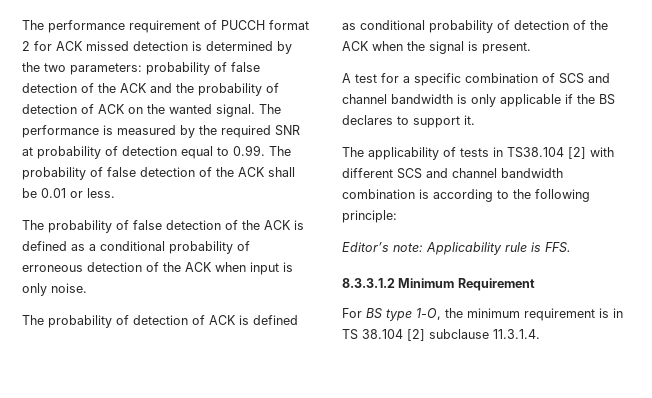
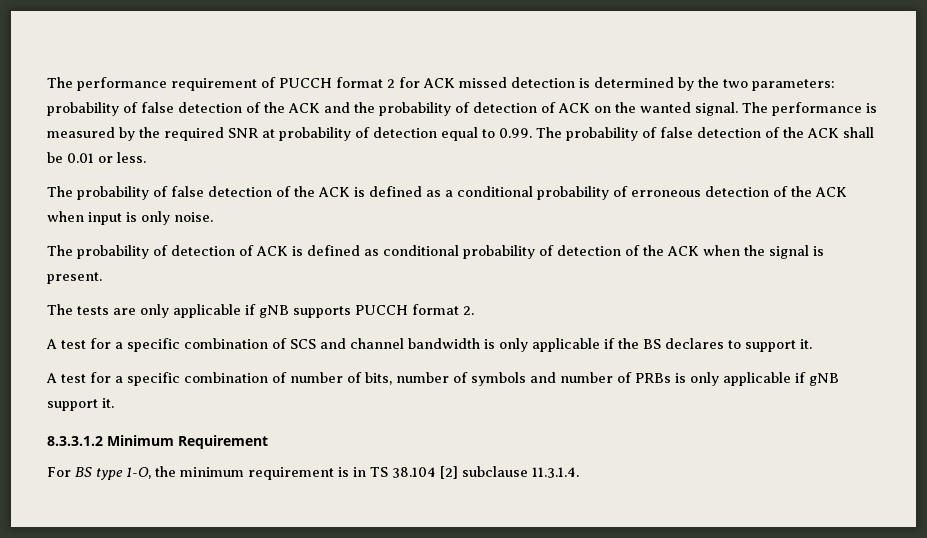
+ The tests are only applicable if gNB supports PUCCH format 2.
- The applicability of tests in TS38.104 [2] with different SCS and channel bandwidth combination is according to the following principle:
- Editor’s note: Applicability rule is FFS.
+ A test for a specific combination of number of bits, number of symbols and number of PRBs is only applicable if gNB support it.

